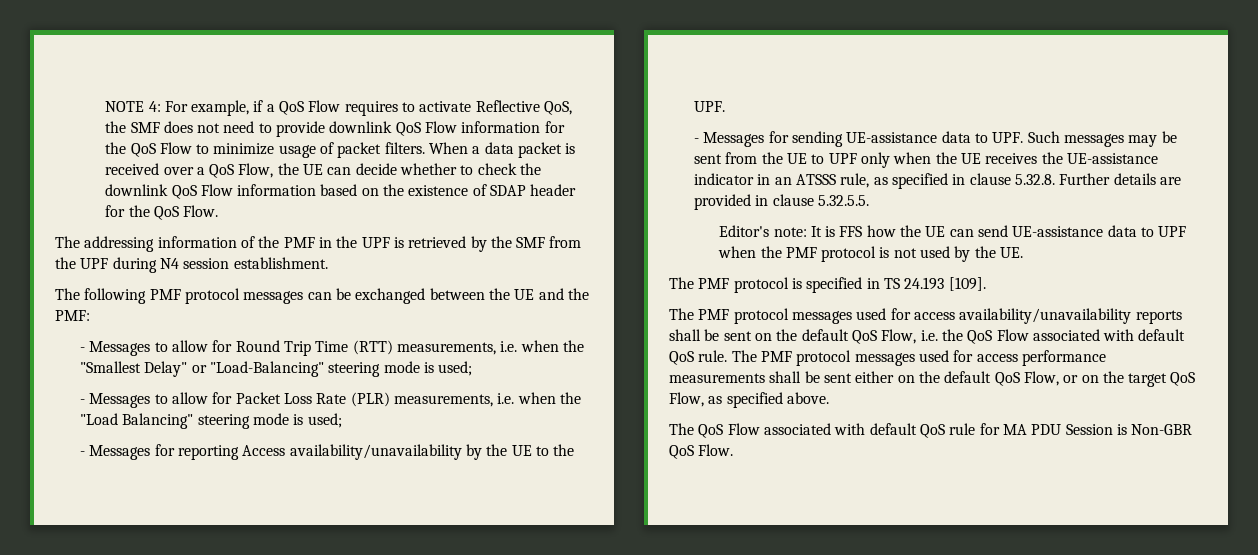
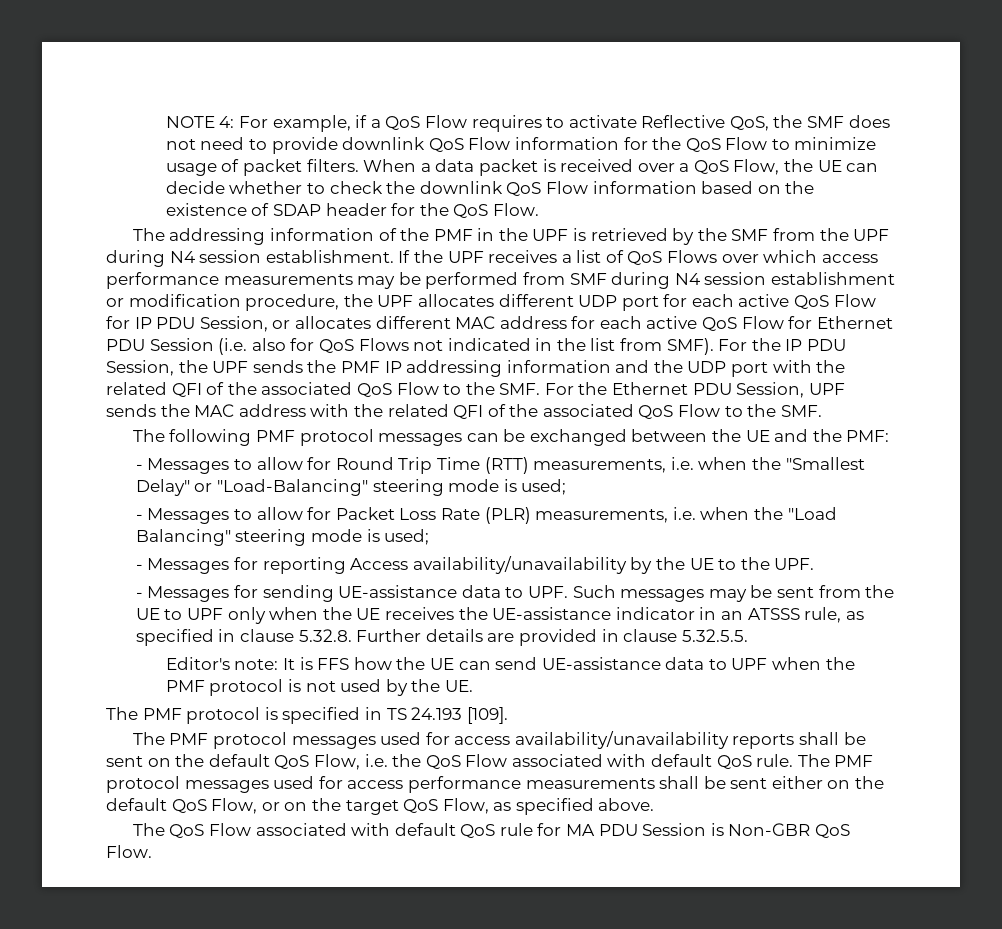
+ If the UPF receives a list of QoS Flows over which access performance measurements may be performed from SMF during N4 session establishment or modification procedure, the UPF allocates different UDP port for each active QoS Flow for IP PDU Session, or allocates different MAC address for each active QoS Flow for Ethernet PDU Session (i.e. also for QoS Flows not indicated in the list from SMF). For the IP PDU Session, the UPF sends the PMF IP addressing information and the UDP port with the related QFI of the associated QoS Flow to the SMF. For the Ethernet PDU Session, UPF sends the MAC address with the related QFI of the associated QoS Flow to the SMF.

